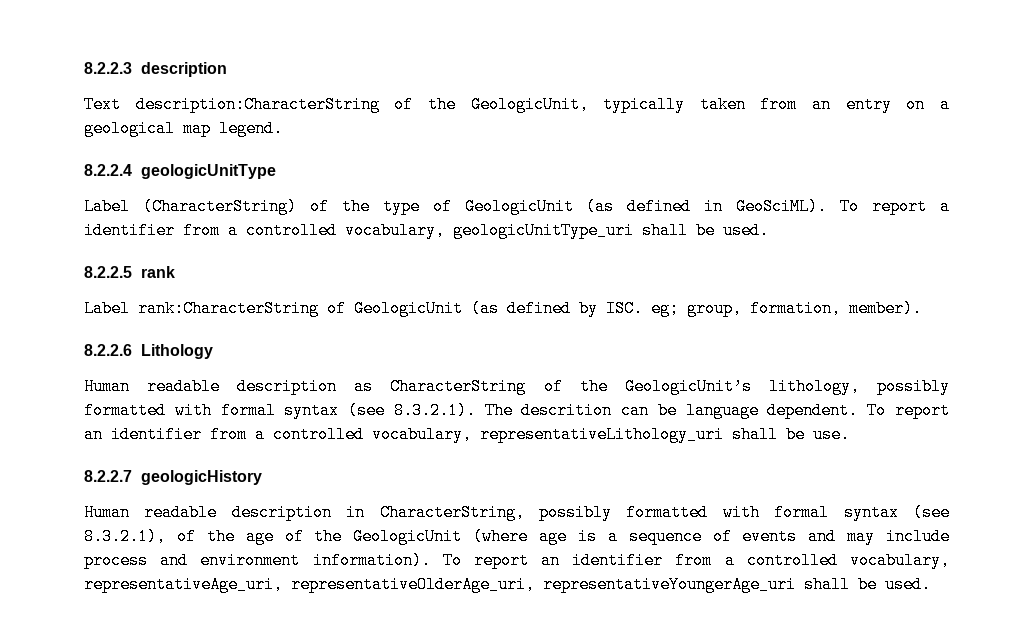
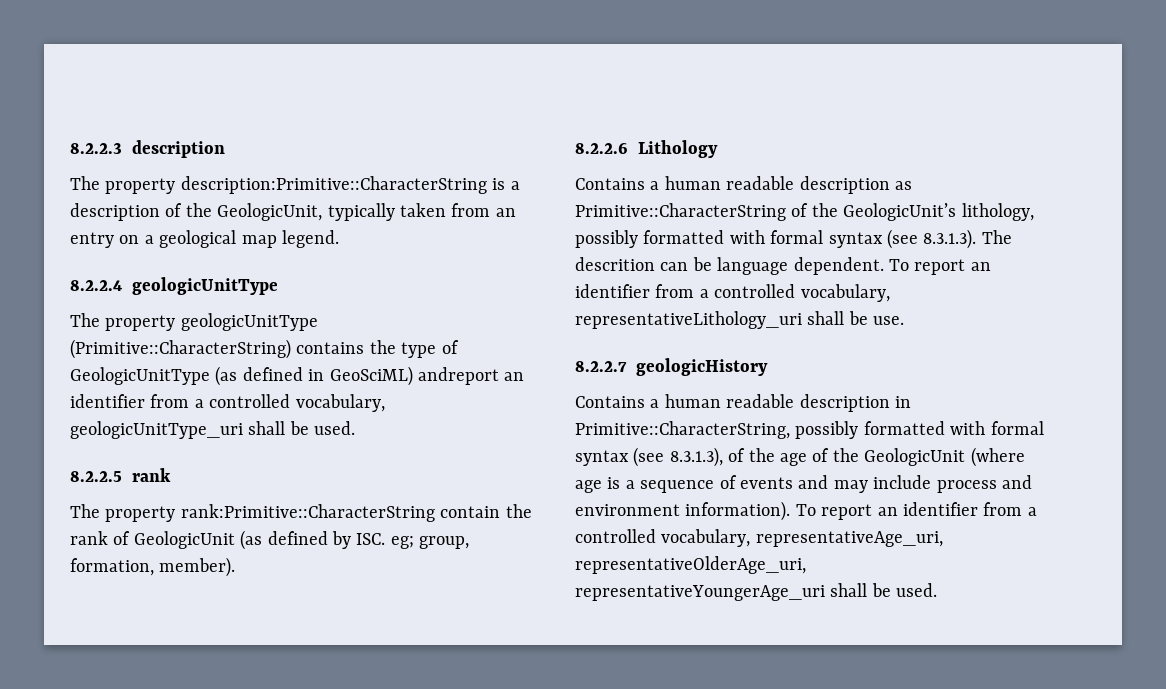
- Text description:CharacterString of the GeologicUnit, typically taken from an entry on a geological map legend.
+ The property description:Primitive::CharacterString is a description of the GeologicUnit, typically taken from an entry on a geological map legend.
- Label (CharacterString) of the type of GeologicUnit (as defined in GeoSciML). To report a identifier from a controlled vocabulary, geologicUnitType_uri shall be used.
+ The property geologicUnitType (Primitive::CharacterString) contains the type of GeologicUnitType (as defined in GeoSciML) andreport an identifier from a controlled vocabulary, geologicUnitType_uri shall be used.
- Label rank:CharacterString of GeologicUnit (as defined by ISC. eg; group, formation, member).
+ The property rank:Primitive::CharacterString contain the rank of GeologicUnit (as defined by ISC. eg; group, formation, member).
- Human readable description as CharacterString of the GeologicUnit’s lithology, possibly formatted with formal syntax (see 8.3.2.1). The descrition can be language dependent.
+ Contains a human readable description as Primitive::CharacterString of the GeologicUnit’s lithology, possibly formatted with formal syntax (see 8.3.1.3). The descrition can be language dependent.
- Human readable description in CharacterString, possibly formatted with formal syntax (see 8.3.2.1), of the age of the GeologicUnit (where age is a sequence of events and may include process and environment information).
+ Contains a human readable description in Primitive::CharacterString, possibly formatted with formal syntax (see 8.3.1.3), of the age of the GeologicUnit (where age is a sequence of events and may include process and environment information).

